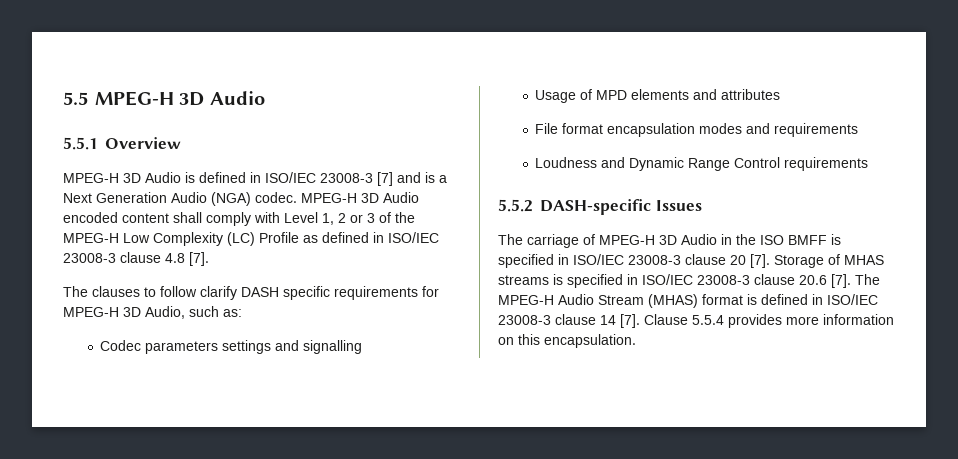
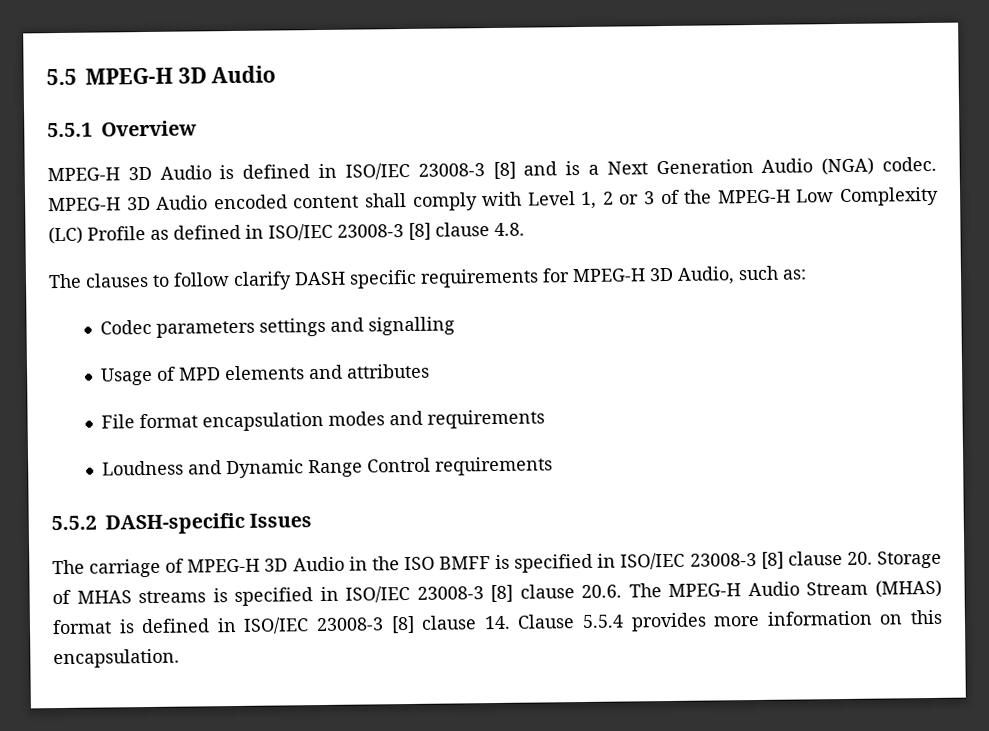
- MPEG-H 3D Audio is defined in ISO/IEC 23008-3 [7] and is a Next Generation Audio (NGA) codec.
+ MPEG-H 3D Audio is defined in ISO/IEC 23008-3 [8] and is a Next Generation Audio (NGA) codec.
- MPEG-H 3D Audio encoded content shall comply with Level 1, 2 or 3 of the MPEG-H Low Complexity (LC) Profile as defined in ISO/IEC 23008-3 clause 4.8 [7].
+ MPEG-H 3D Audio encoded content shall comply with Level 1, 2 or 3 of the MPEG-H Low Complexity (LC) Profile as defined in ISO/IEC 23008-3 [8] clause 4.8.
- The carriage of MPEG-H 3D Audio in the ISO BMFF is specified in ISO/IEC 23008-3 clause 20 [7]. Storage of MHAS streams is specified in ISO/IEC 23008-3 clause 20.6 [7]. The MPEG-H Audio Stream (MHAS) format is defined in ISO/IEC 23008-3 clause 14 [7]. Clause 5.5.4 provides more information on this encapsulation.
+ The carriage of MPEG-H 3D Audio in the ISO BMFF is specified in ISO/IEC 23008-3 [8] clause 20. Storage of MHAS streams is specified in ISO/IEC 23008-3 [8] clause 20.6. The MPEG-H Audio Stream (MHAS) format is defined in ISO/IEC 23008-3 [8] clause 14. Clause 5.5.4 provides more information on this encapsulation.

